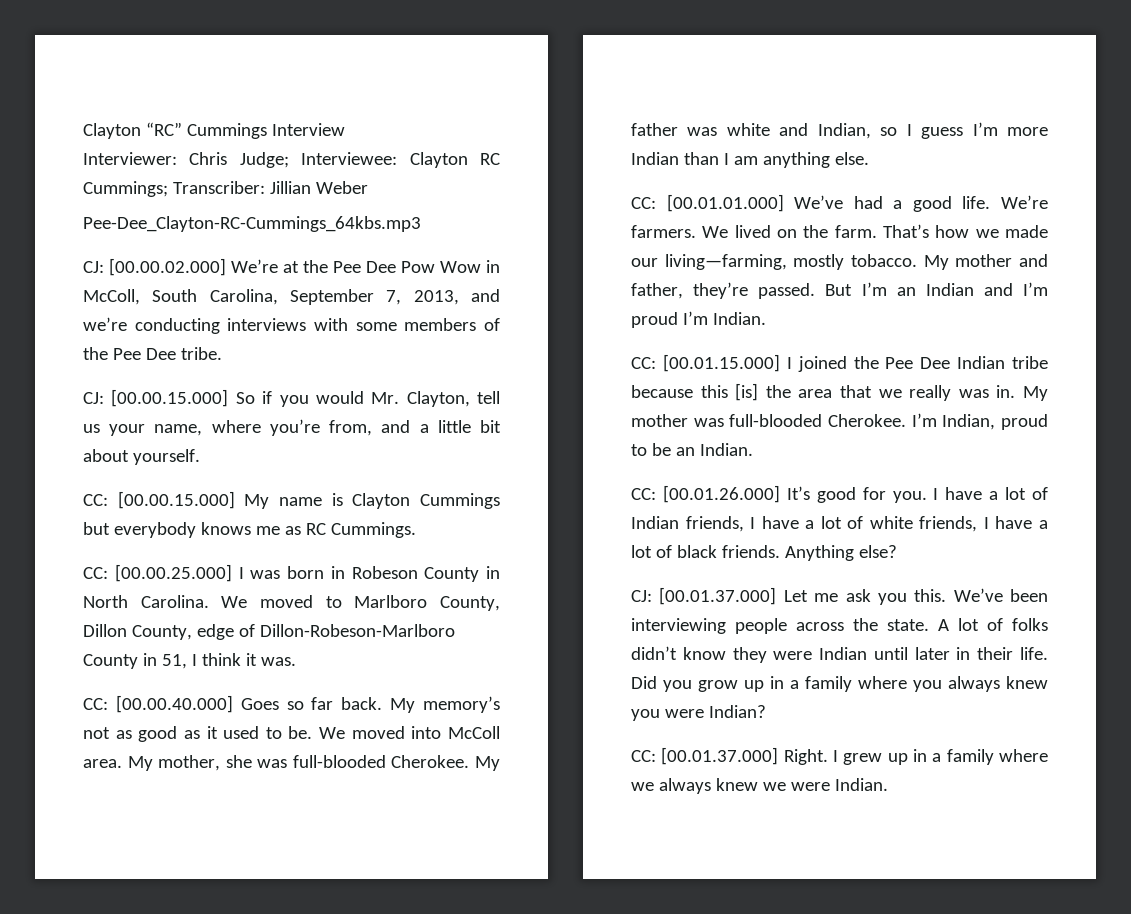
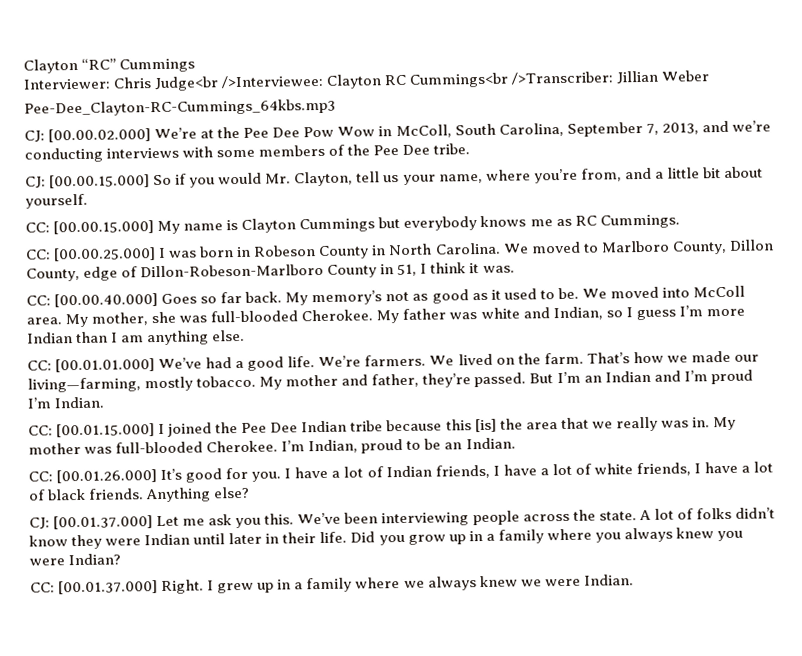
- Clayton “RC” Cummings Interview
+ Clayton “RC” Cummings
- Interviewer: Chris Judge; Interviewee: Clayton RC Cummings; Transcriber: Jillian Weber
+ Interviewer: Chris Judge<br />Interviewee: Clayton RC Cummings<br />Transcriber: Jillian Weber

